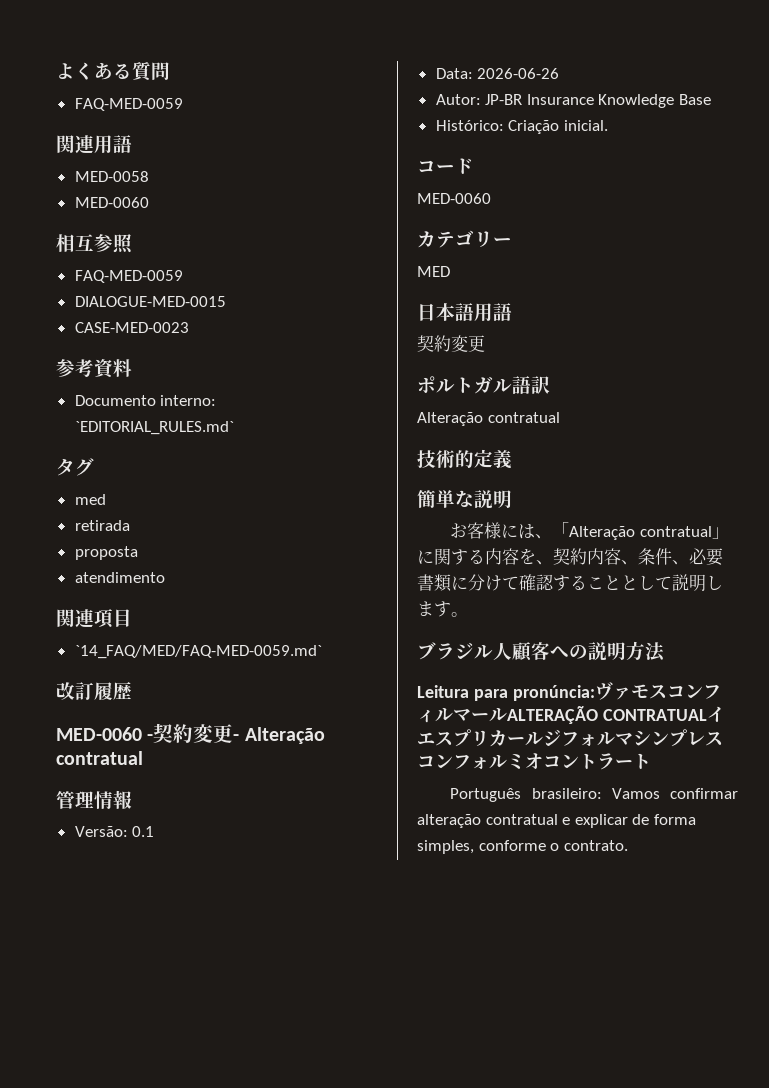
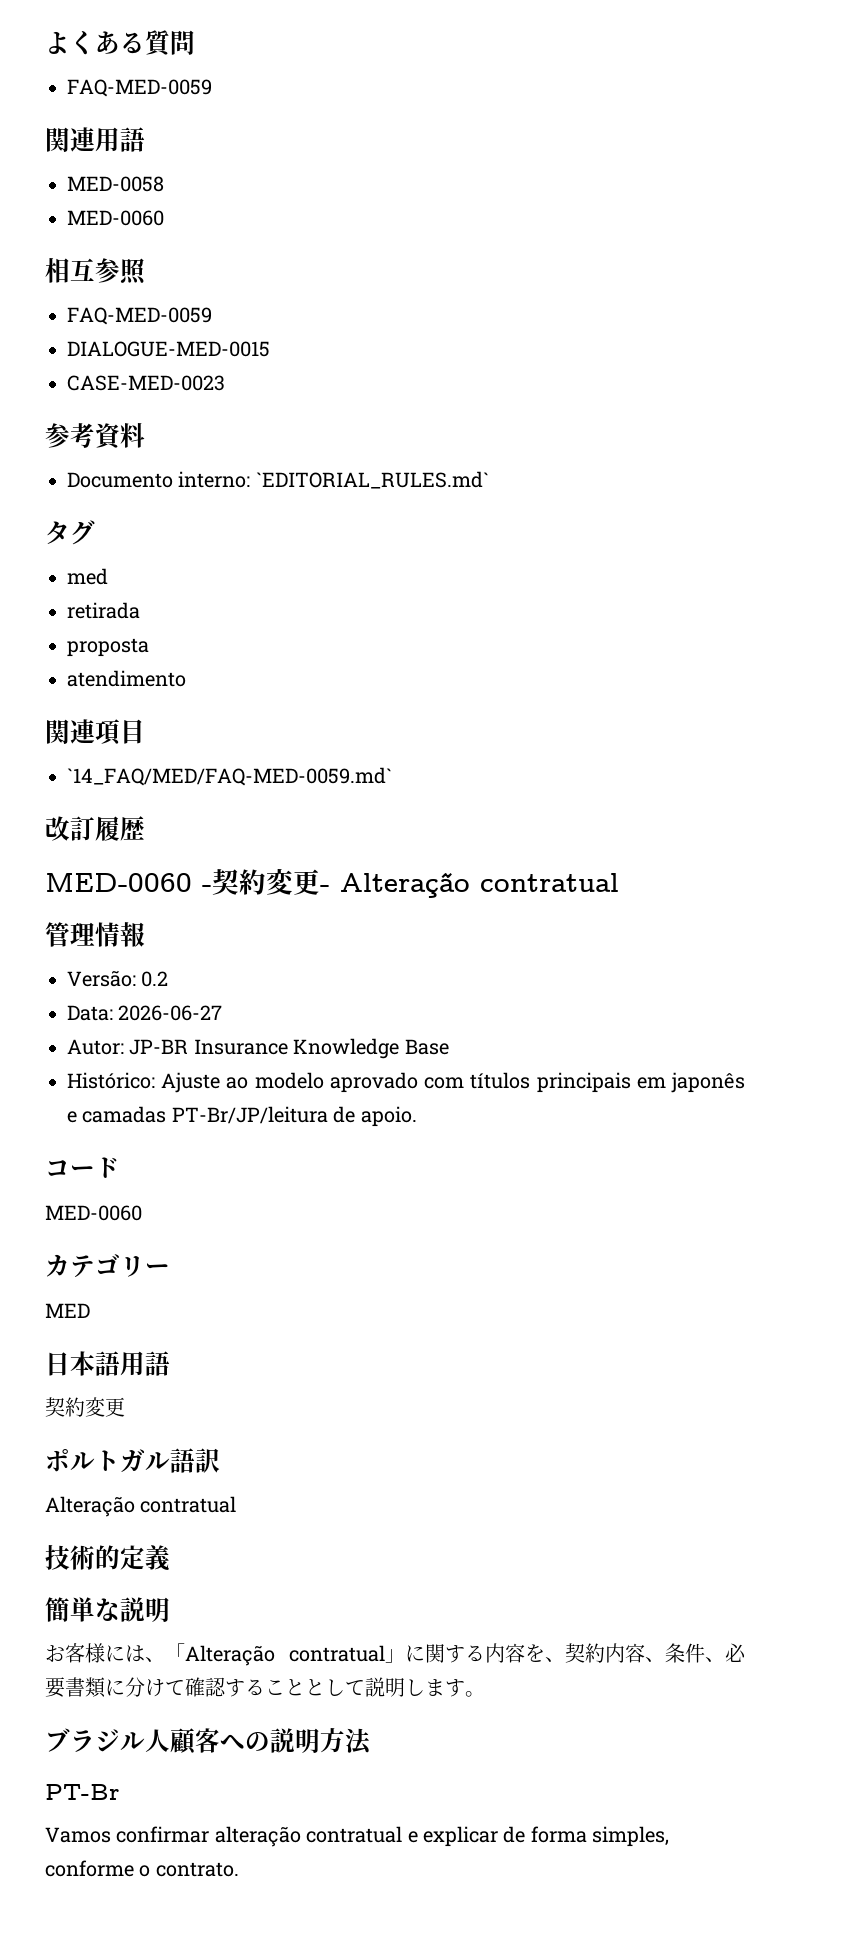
- Versão: 0.1
+ Versão: 0.2
- Data: 2026-06-26
+ Data: 2026-06-27
- Histórico: Criação inicial.
+ Histórico: Ajuste ao modelo aprovado com títulos principais em japonês e camadas PT-Br/JP/leitura de apoio.
- Leitura para pronúncia:ヴァモスコンフィルマールALTERAÇÃO CONTRATUALイエスプリカールジフォルマシンプレスコンフォルミオコントラート
- Português brasileiro: Vamos confirmar alteração contratual e explicar de forma simples, conforme o contrato.
+ PT-Br
+ Vamos confirmar alteração contratual e explicar de forma simples, conforme o contrato.

